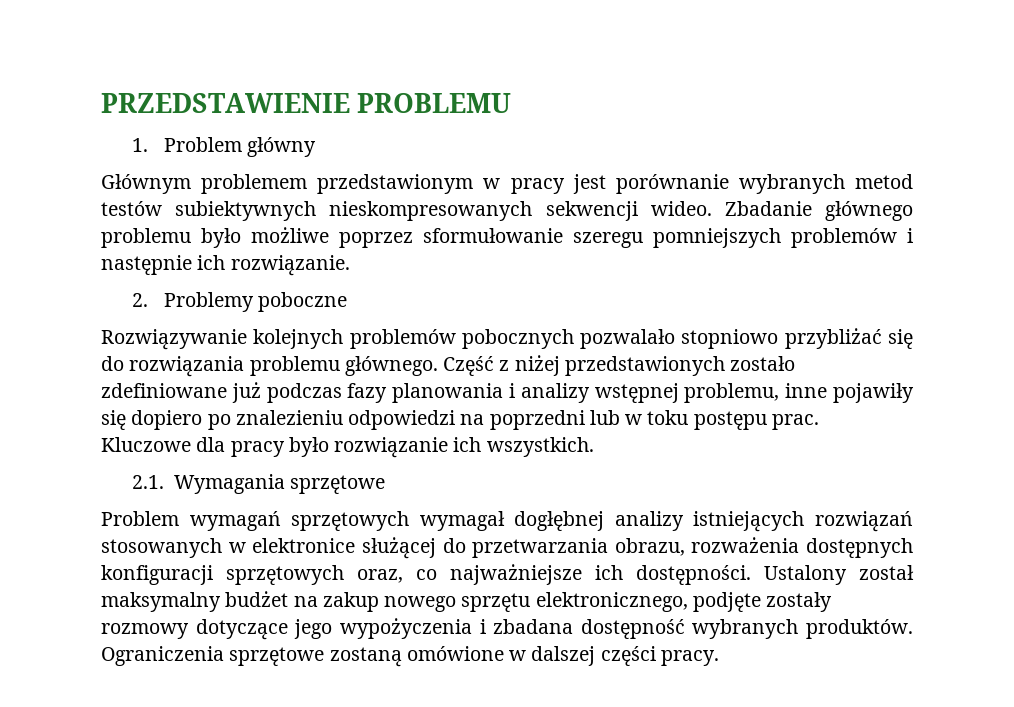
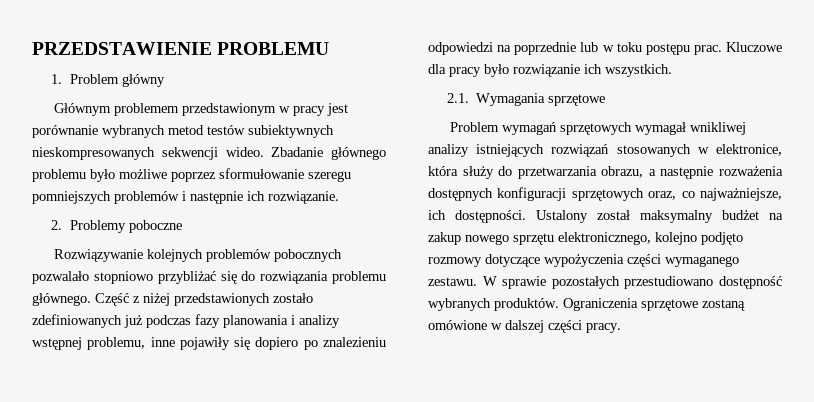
- Część z niżej przedstawionych zostało zdefiniowane już podczas fazy planowania i analizy wstępnej problemu, inne pojawiły się dopiero po znalezieniu odpowiedzi na poprzedni lub w toku postępu prac.
+ Część z niżej przedstawionych zostało zdefiniowanych już podczas fazy planowania i analizy wstępnej problemu, inne pojawiły się dopiero po znalezieniu odpowiedzi na poprzednie lub w toku postępu prac.
- Problem wymagań sprzętowych wymagał dogłębnej analizy istniejących rozwiązań stosowanych w elektronice służącej do przetwarzania obrazu, rozważenia dostępnych konfiguracji sprzętowych oraz, co najważniejsze ich dostępności.
+ Problem wymagań sprzętowych wymagał wnikliwej analizy istniejących rozwiązań stosowanych w elektronice, która służy do przetwarzania obrazu, a następnie rozważenia dostępnych konfiguracji sprzętowych oraz, co najważniejsze, ich dostępności.
- Ustalony został maksymalny budżet na zakup nowego sprzętu elektronicznego, podjęte zostały rozmowy dotyczące jego wypożyczenia i zbadana dostępność wybranych produktów.
+ Ustalony został maksymalny budżet na zakup nowego sprzętu elektronicznego, kolejno podjęto rozmowy dotyczące wypożyczenia części wymaganego zestawu. W sprawie pozostałych przestudiowano dostępność wybranych produktów.

